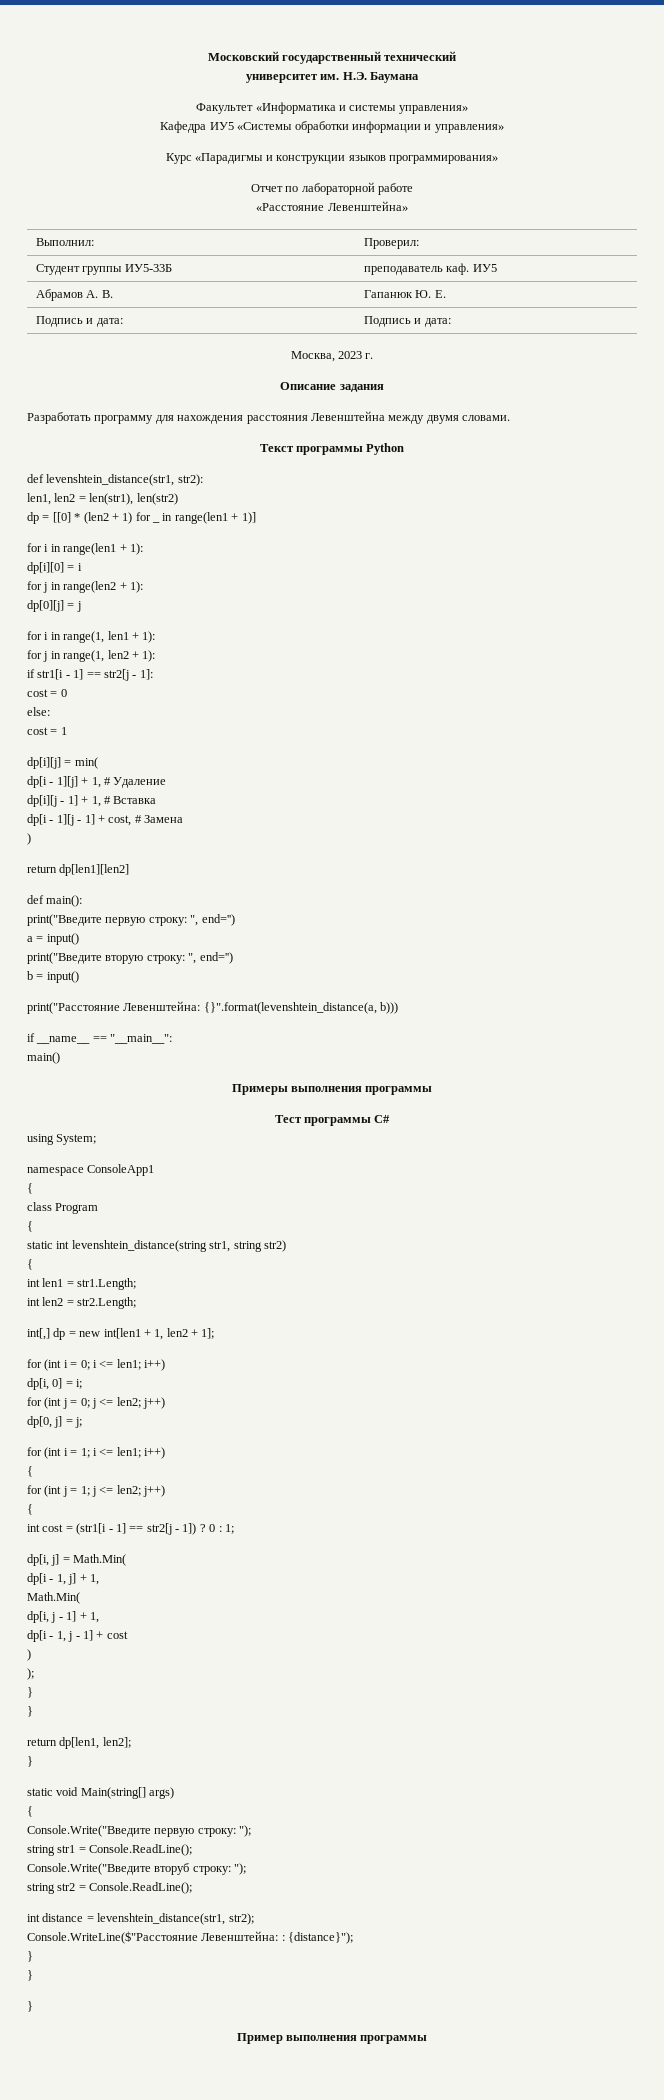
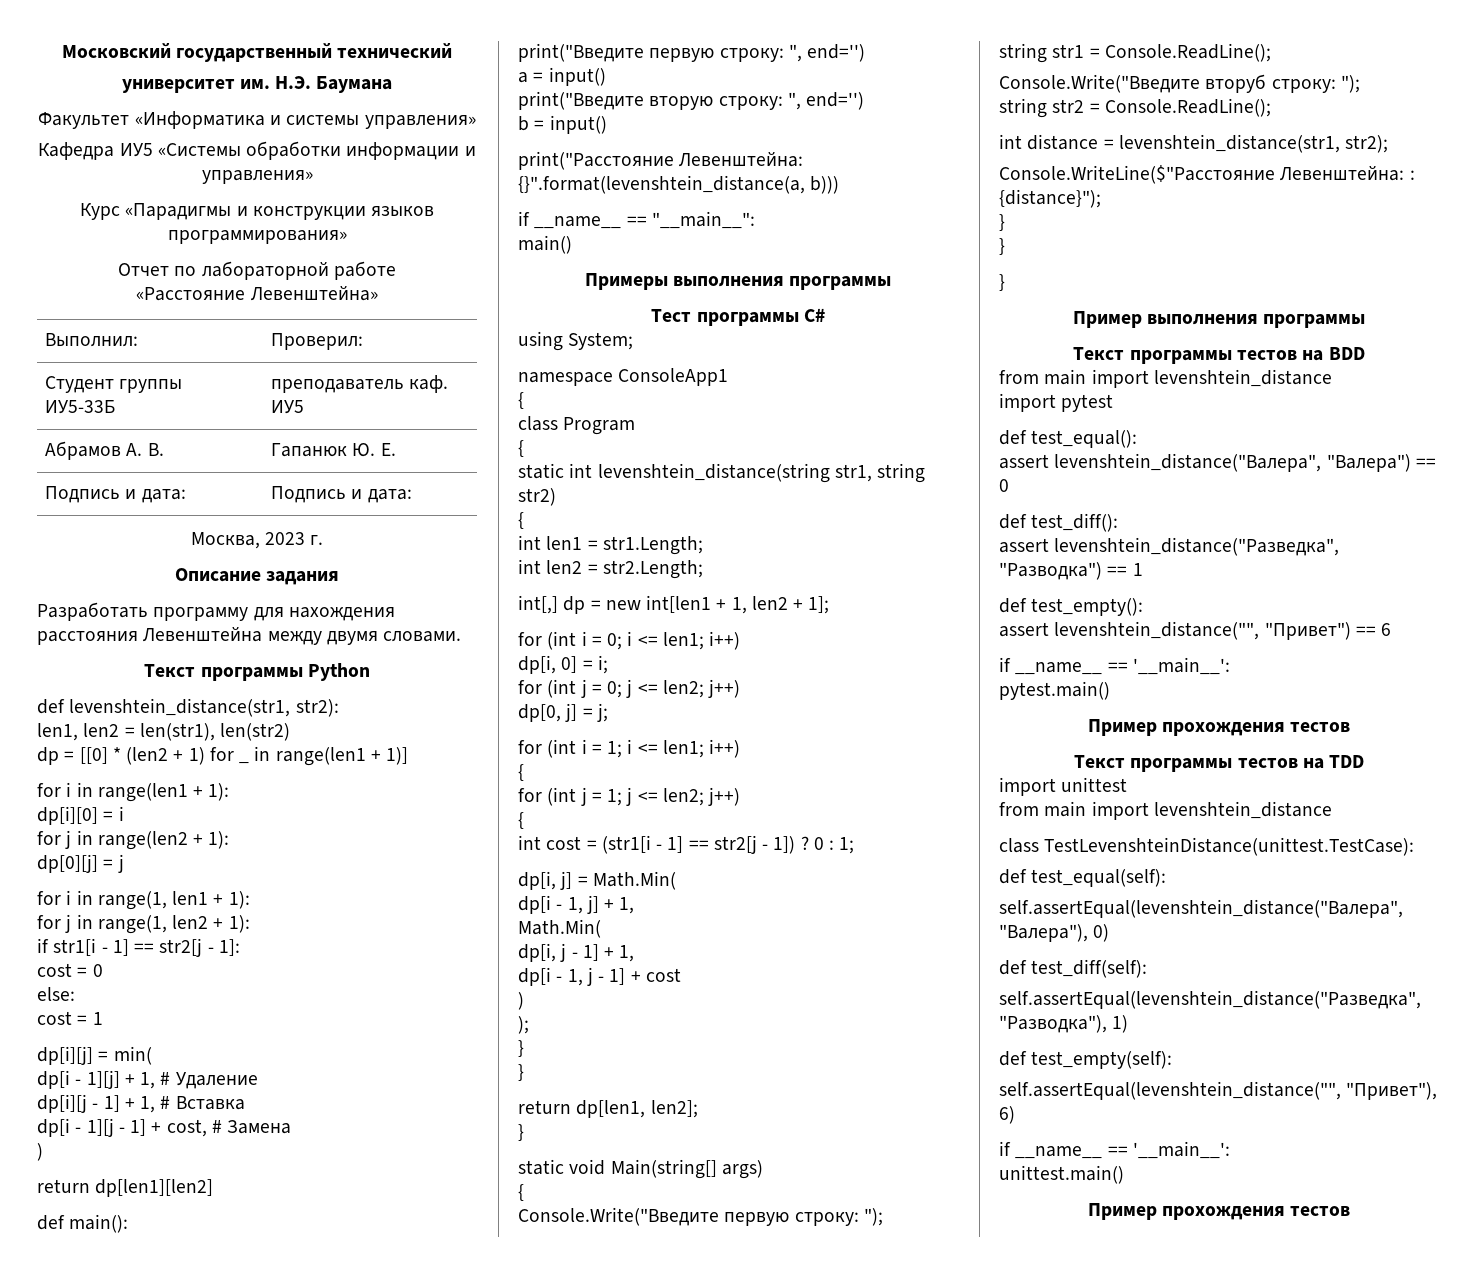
+ Текст программы тестов на BDD
+ from main import levenshtein_distance
+ import pytest
+ def test_equal():
+ assert levenshtein_distance("Валера", "Валера") == 0
+ def test_diff():
+ assert levenshtein_distance("Разведка", "Разводка") == 1
+ def test_empty():
+ assert levenshtein_distance("", "Привет") == 6
+ if __name__ == '__main__':
+ pytest.main()
+ Пример прохождения тестов
+ Текст программы тестов на TDD
+ import unittest
+ from main import levenshtein_distance
+ class TestLevenshteinDistance(unittest.TestCase):
+ def test_equal(self):
+ self.assertEqual(levenshtein_distance("Валера", "Валера"), 0)
+ def test_diff(self):
+ self.assertEqual(levenshtein_distance("Разведка", "Разводка"), 1)
+ def test_empty(self):
+ self.assertEqual(levenshtein_distance("", "Привет"), 6)
+ if __name__ == '__main__':
+ unittest.main()
+ Пример прохождения тестов

